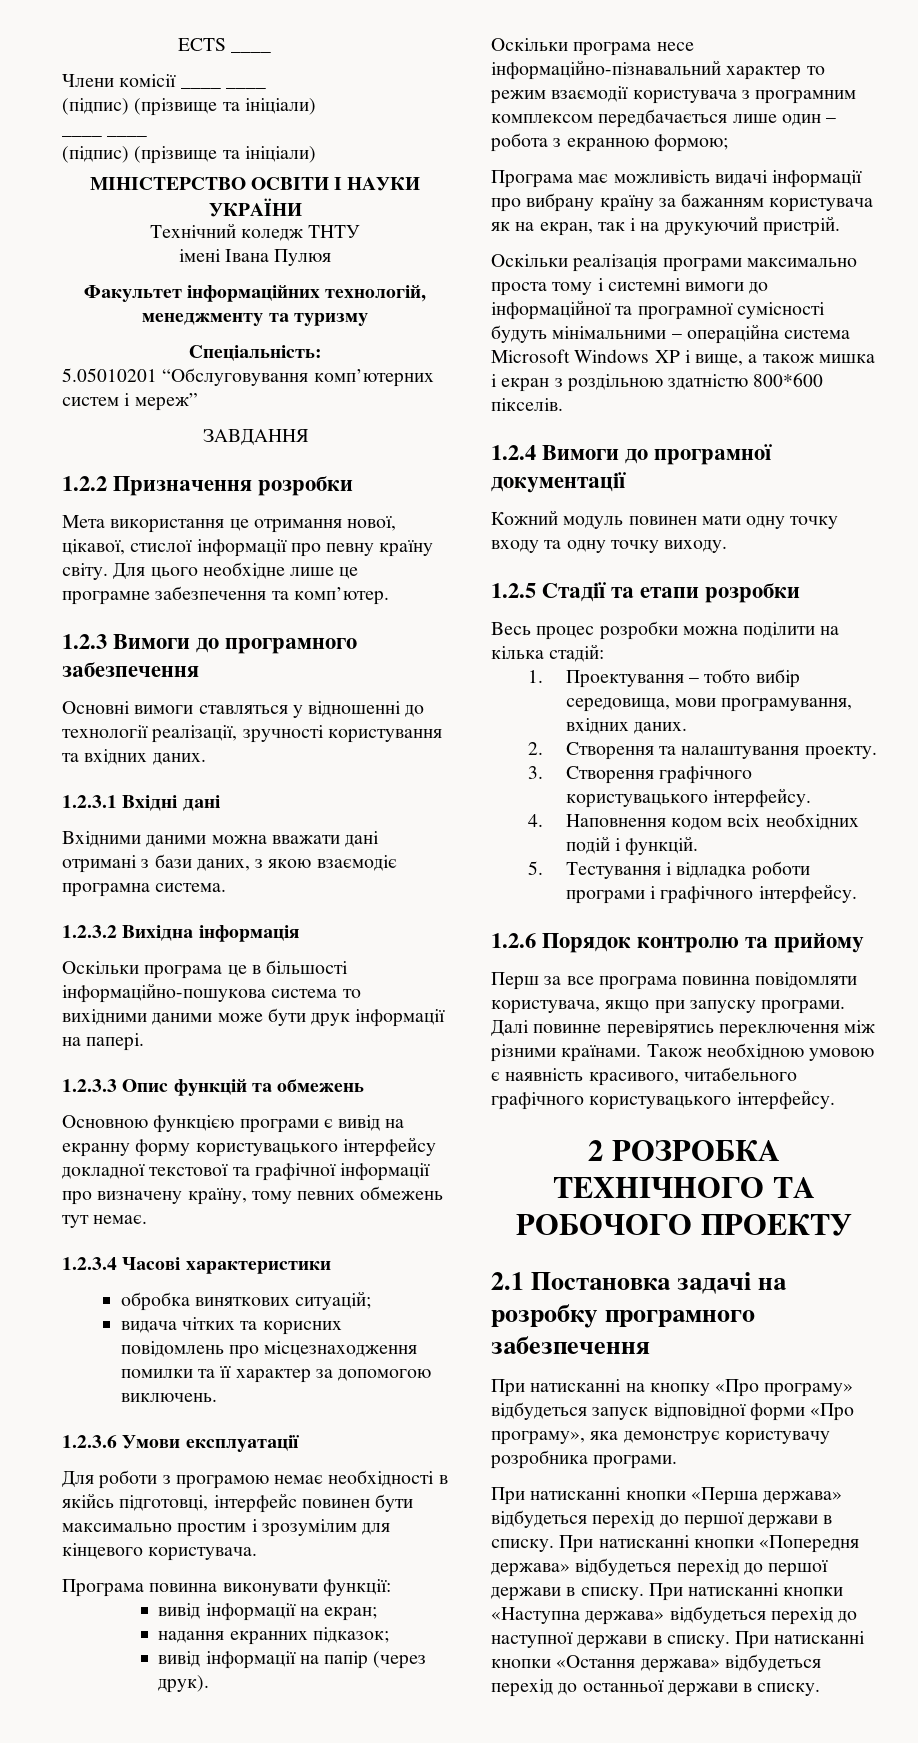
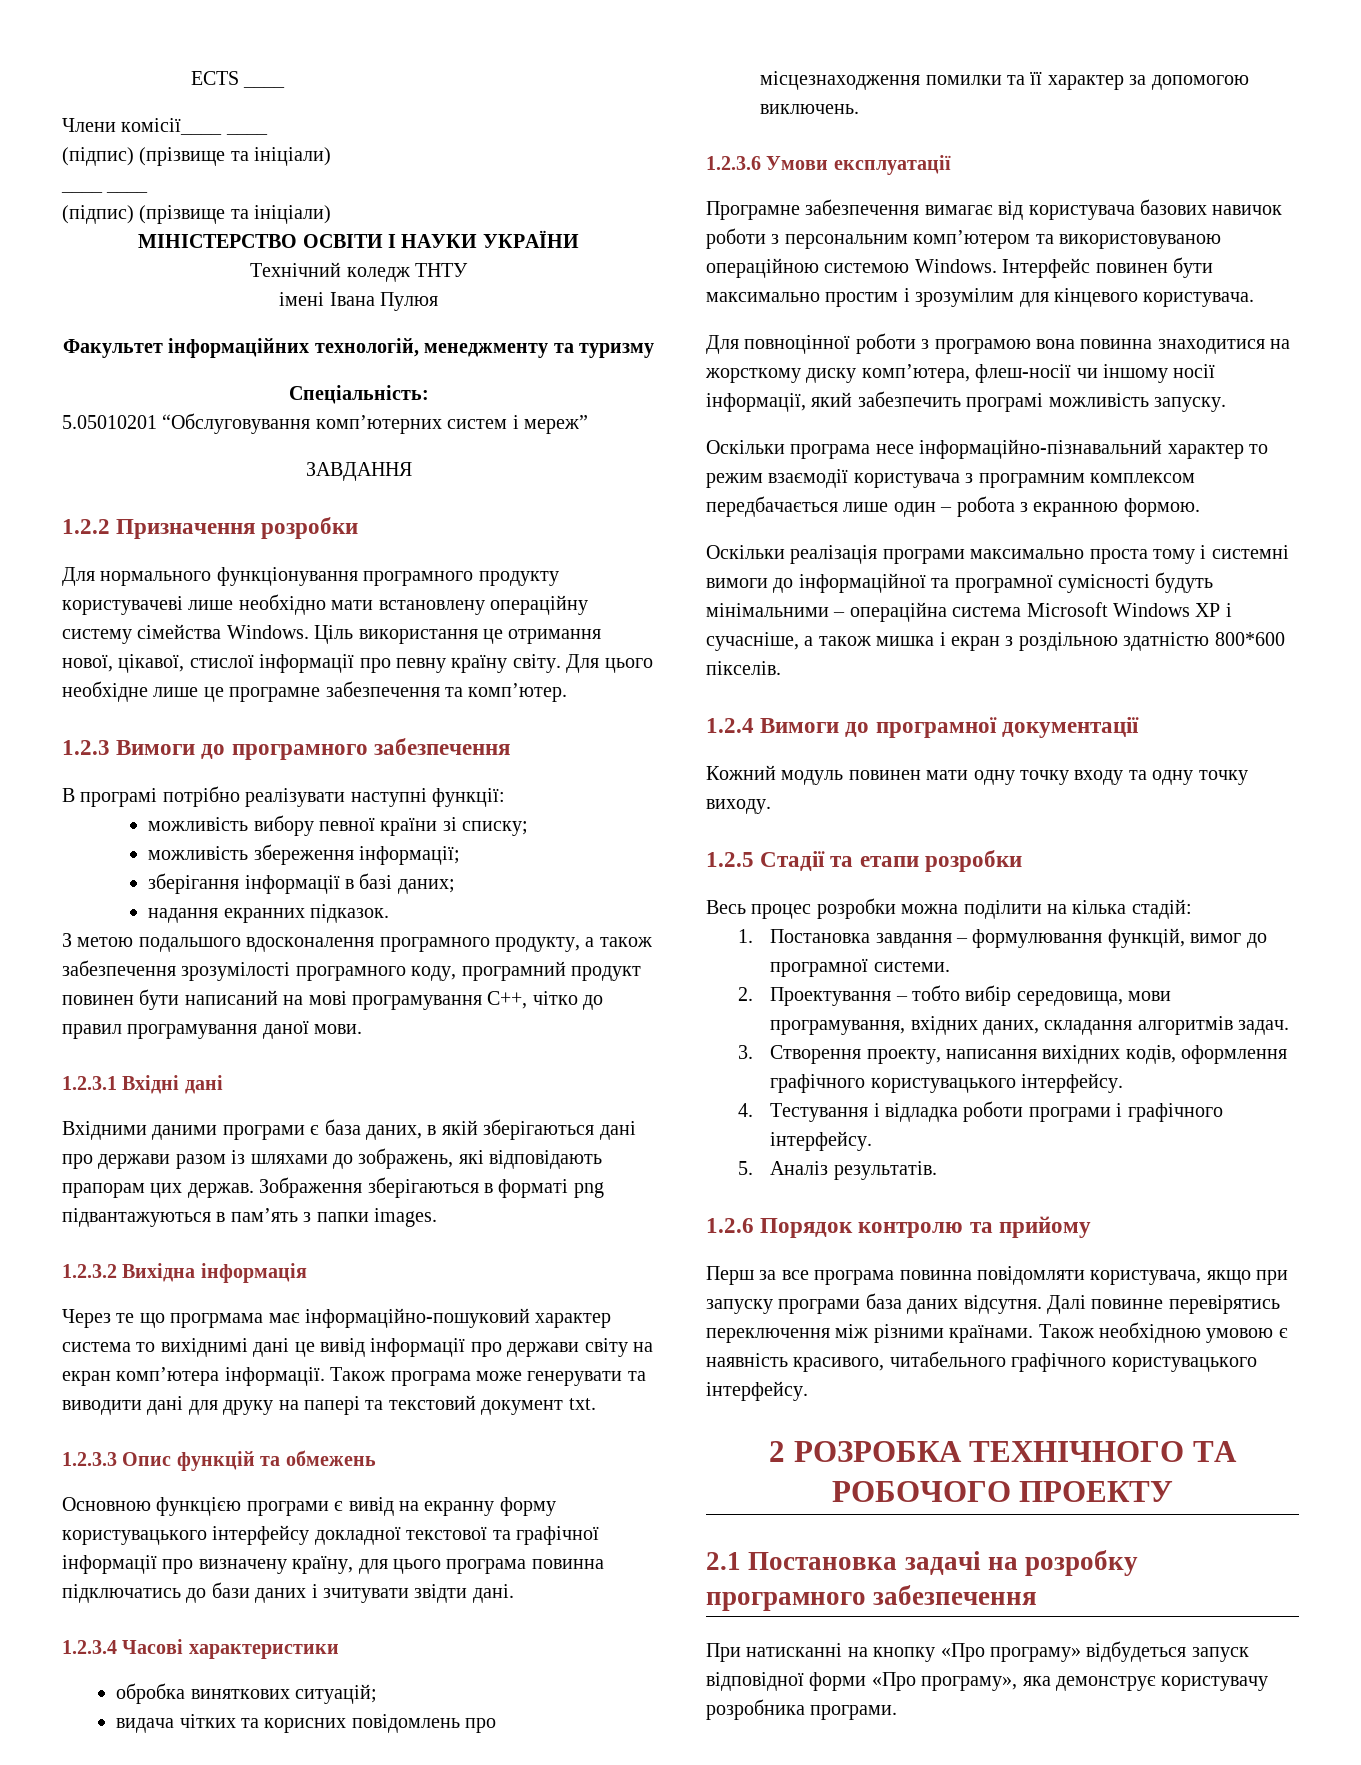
- Члени комісії ____ ____
+ Члени комісії____ ____
- Мета використання це отримання нової, цікавої, стислої інформації про певну країну світу.
+ Для нормального функціонування програмного продукту користувачеві лише необхідно мати встановлену операційну систему сімейства Windows. Ціль використання це отримання нової, цікавої, стислої інформації про певну країну світу.
- Основні вимоги ставляться у відношенні до технології реалізації, зручності користування та вхідних даних.
+ В програмі потрібно реалізувати наступні функції:
+ можливість вибору певної країни зі списку;
+ можливість збереження інформації;
+ зберігання інформації в базі даних;
+ надання екранних підказок.
+ З метою подальшого вдосконалення програмного продукту, а також забезпечення зрозумілості програмного коду, програмний продукт повинен бути написаний на мові програмування C++, чітко до правил програмування даної мови.
- Вхідними даними можна вважати дані отримані з бази даних, з якою взаємодіє програмна система.
+ Вхідними даними програми є база даних, в якій зберігаються дані про держави разом із шляхами до зображень, які відповідають прапорам цих держав. Зображення зберігаються в форматі png підвантажуються в пам’ять з папки images.
  1.2.3.2 Вихідна інформація
- Оскільки програма це в більшості інформаційно-пошукова система то вихідними даними може бути друк інформації на папері.
+ Через те що прогрмама має інформаційно-пошуковий характер система то вихіднимі дані це вивід інформації про держави світу на екран комп’ютера інформації. Також програма може генерувати та виводити дані для друку на папері та текстовий документ txt.
- Основною функцією програми є вивід на екранну форму користувацького інтерфейсу докладної текстової та графічної інформації про визначену країну, тому певних обмежень тут немає.
+ Основною функцією програми є вивід на екранну форму користувацького інтерфейсу докладної текстової та графічної інформації про визначену країну, для цього програма повинна підключатись до бази даних і зчитувати звідти дані.
- Для роботи з програмою немає необхідності в якійсь підготовці, інтерфейс повинен бути максимально простим і зрозумілим для кінцевого користувача.
+ Програмне забезпечення вимагає від користувача базових навичок роботи з персональним комп’ютером та використовуваною операційною системою Windows. Інтерфейс повинен бути максимально простим і зрозумілим для кінцевого користувача.
- Програма повинна виконувати функції:
- вивід інформації на екран;
- надання екранних підказок;
- вивід інформації на папір (через друк).
+ Для повноцінної роботи з програмою вона повинна знаходитися на жорсткому диску комп’ютера, флеш-носії чи іншому носії інформації, який забезпечить програмі можливість запуску.
- Оскільки програма несе інформаційно-пізнавальний характер то режим взаємодії користувача з програмним комплексом передбачається лише один – робота з екранною формою;
- Програма має можливість видачі інформації про вибрану країну за бажанням користувача як на екран, так і на друкуючий пристрій.
+ Оскільки програма несе інформаційно-пізнавальний характер то режим взаємодії користувача з програмним комплексом передбачається лише один – робота з екранною формою.
- Оскільки реалізація програми максимально проста тому і системні вимоги до інформаційної та програмної сумісності будуть мінімальними – операційна система Microsoft Windows XP і вище, а також мишка і екран з роздільною здатністю 800*600 пікселів.
+ Оскільки реалізація програми максимально проста тому і системні вимоги до інформаційної та програмної сумісності будуть мінімальними – операційна система Microsoft Windows XP і сучасніше, а також мишка і екран з роздільною здатністю 800*600 пікселів.
- 1. Проектування – тобто вибір середовища, мови програмування, вхідних даних.
- 2. Створення та налаштування проекту.
- 3. Створення графічного користувацького інтерфейсу.
- 4. Наповнення кодом всіх необхідних подій і функцій.
- 5. Тестування і відладка роботи програми і графічного інтерфейсу.
+ 1. Постановка завдання – формулювання функцій, вимог до програмної системи.
+ 2. Проектування – тобто вибір середовища, мови програмування, вхідних даних, складання алгоритмів задач.
+ 3. Створення проекту, написання вихідних кодів, оформлення графічного користувацького інтерфейсу.
+ 4. Тестування і відладка роботи програми і графічного інтерфейсу.
+ 5. Аналіз результатів.
- Перш за все програма повинна повідомляти користувача, якщо при запуску програми.
+ Перш за все програма повинна повідомляти користувача, якщо при запуску програми база даних відсутня.
- При натисканні кнопки «Перша держава» відбудеться перехід до першої держави в списку. При натисканні кнопки «Попередня держава» відбудеться перехід до першої держави в списку. При натисканні кнопки «Наступна держава» відбудеться перехід до наступної держави в списку. При натисканні кнопки «Остання держава» відбудеться перехід до останньої держави в списку.

